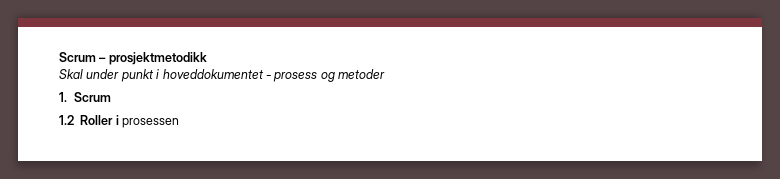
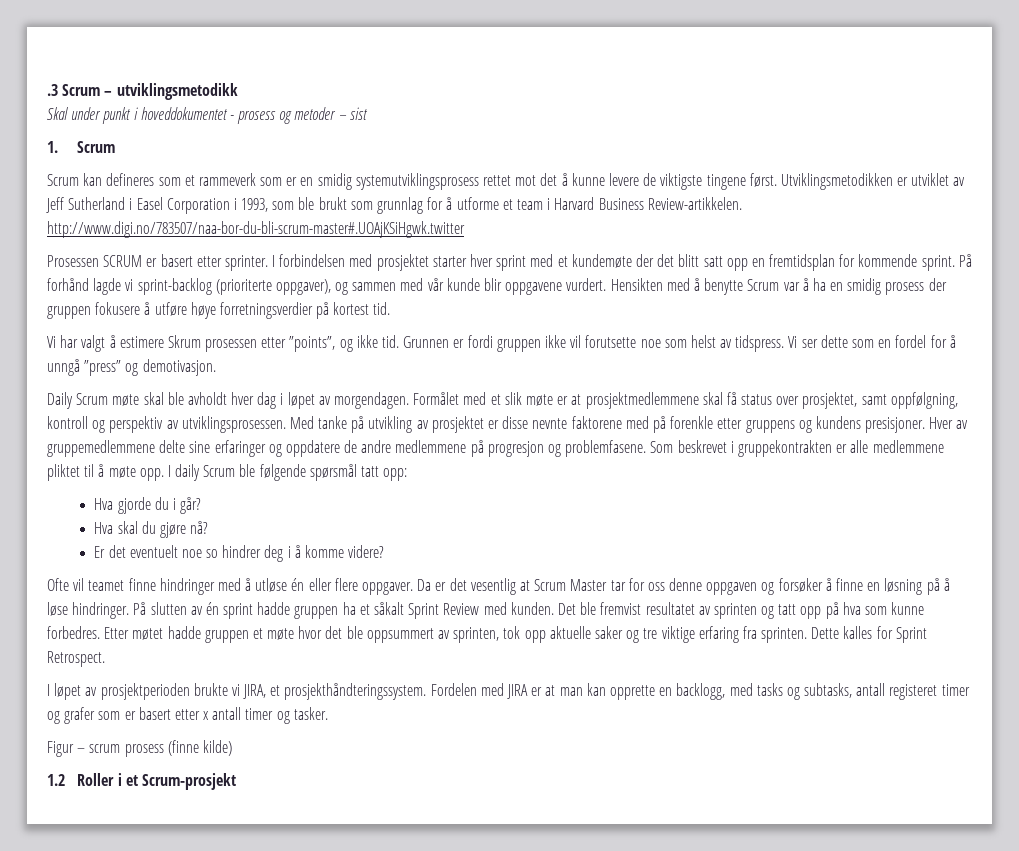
- Scrum – prosjektmetodikk
+ .3 Scrum – utviklingsmetodikk
- Skal under punkt i hoveddokumentet - prosess og metoder
+ Skal under punkt i hoveddokumentet - prosess og metoder – sist
+ Scrum kan defineres som et rammeverk som er en smidig systemutviklingsprosess rettet mot det å kunne levere de viktigste tingene først. Utviklingsmetodikken er utviklet av Jeff Sutherland i Easel Corporation i 1993, som ble brukt som grunnlag for å utforme et team i Harvard Business Review-artikkelen. http://www.digi.no/783507/naa-bor-du-bli-scrum-master#.UOAjKSiHgwk.twitter
+ Prosessen SCRUM er basert etter sprinter. I forbindelsen med prosjektet starter hver sprint med et kundemøte der det blitt satt opp en fremtidsplan for kommende sprint. På forhånd lagde vi sprint-backlog (prioriterte oppgaver), og sammen med vår kunde blir oppgavene vurdert. Hensikten med å benytte Scrum var å ha en smidig prosess der gruppen fokusere å utføre høye forretningsverdier på kortest tid.
+ Vi har valgt å estimere Skrum prosessen etter ”points”, og ikke tid. Grunnen er fordi gruppen ikke vil forutsette noe som helst av tidspress. Vi ser dette som en fordel for å unngå ”press” og demotivasjon.
+ Daily Scrum møte skal ble avholdt hver dag i løpet av morgendagen. Formålet med et slik møte er at prosjektmedlemmene skal få status over prosjektet, samt oppfølgning, kontroll og perspektiv av utviklingsprosessen. Med tanke på utvikling av prosjektet er disse nevnte faktorene med på forenkle etter gruppens og kundens presisjoner. Hver av gruppemedlemmene delte sine erfaringer og oppdatere de andre medlemmene på progresjon og problemfasene. Som beskrevet i gruppekontrakten er alle medlemmene pliktet til å møte opp. I daily Scrum ble følgende spørsmål tatt opp:
+ Hva gjorde du i går?
+ Hva skal du gjøre nå?
+ Er det eventuelt noe so hindrer deg i å komme videre?
+ Ofte vil teamet finne hindringer med å utløse én eller flere oppgaver. Da er det vesentlig at Scrum Master tar for oss denne oppgaven og forsøker å finne en løsning på å løse hindringer. På slutten av én sprint hadde gruppen ha et såkalt Sprint Review med kunden. Det ble fremvist resultatet av sprinten og tatt opp på hva som kunne forbedres. Etter møtet hadde gruppen et møte hvor det ble oppsummert av sprinten, tok opp aktuelle saker og tre viktige erfaring fra sprinten. Dette kalles for Sprint Retrospect.
+ I løpet av prosjektperioden brukte vi JIRA, et prosjekthåndteringssystem. Fordelen med JIRA er at man kan opprette en backlogg, med tasks og subtasks, antall registeret timer og grafer som er basert etter x antall timer og tasker.
+ Figur – scrum prosess (finne kilde)
- 1.2 Roller i prosessen
+ 1.2 Roller i et Scrum-prosjekt

